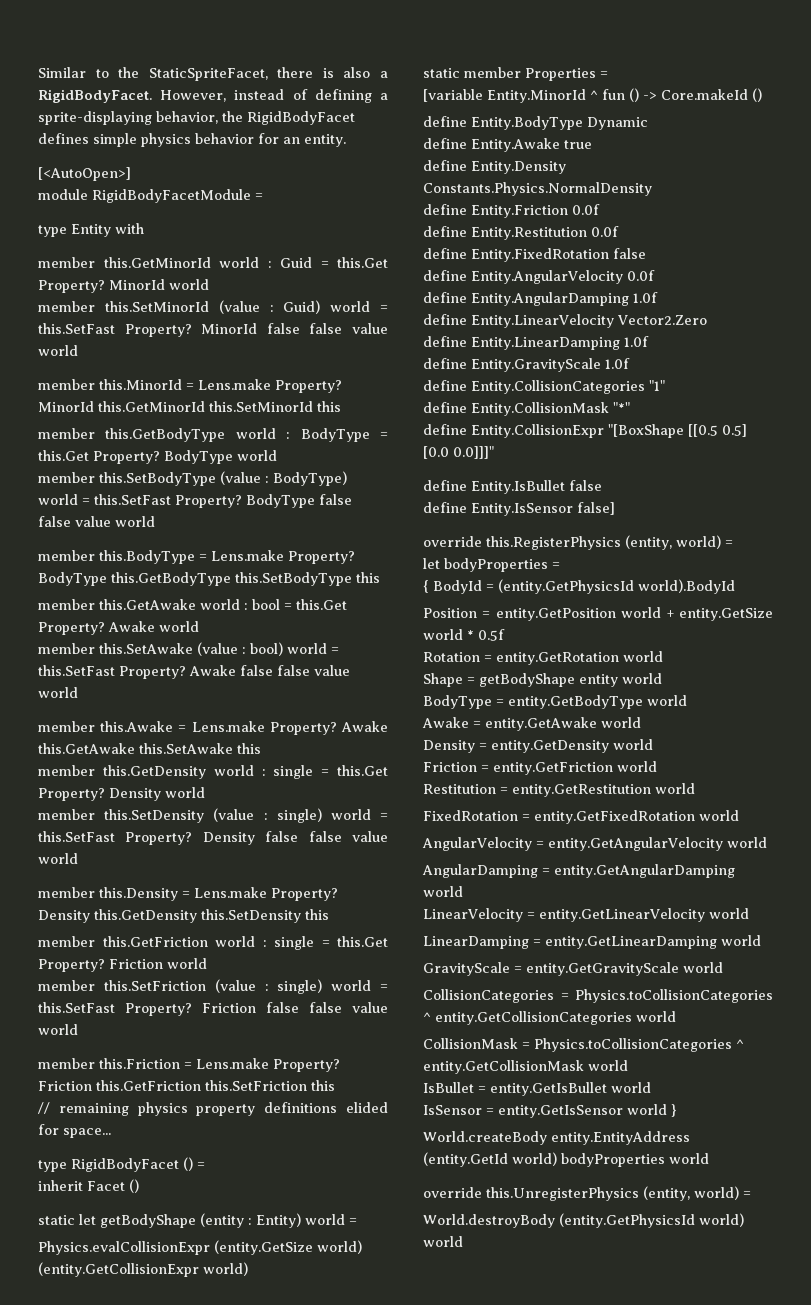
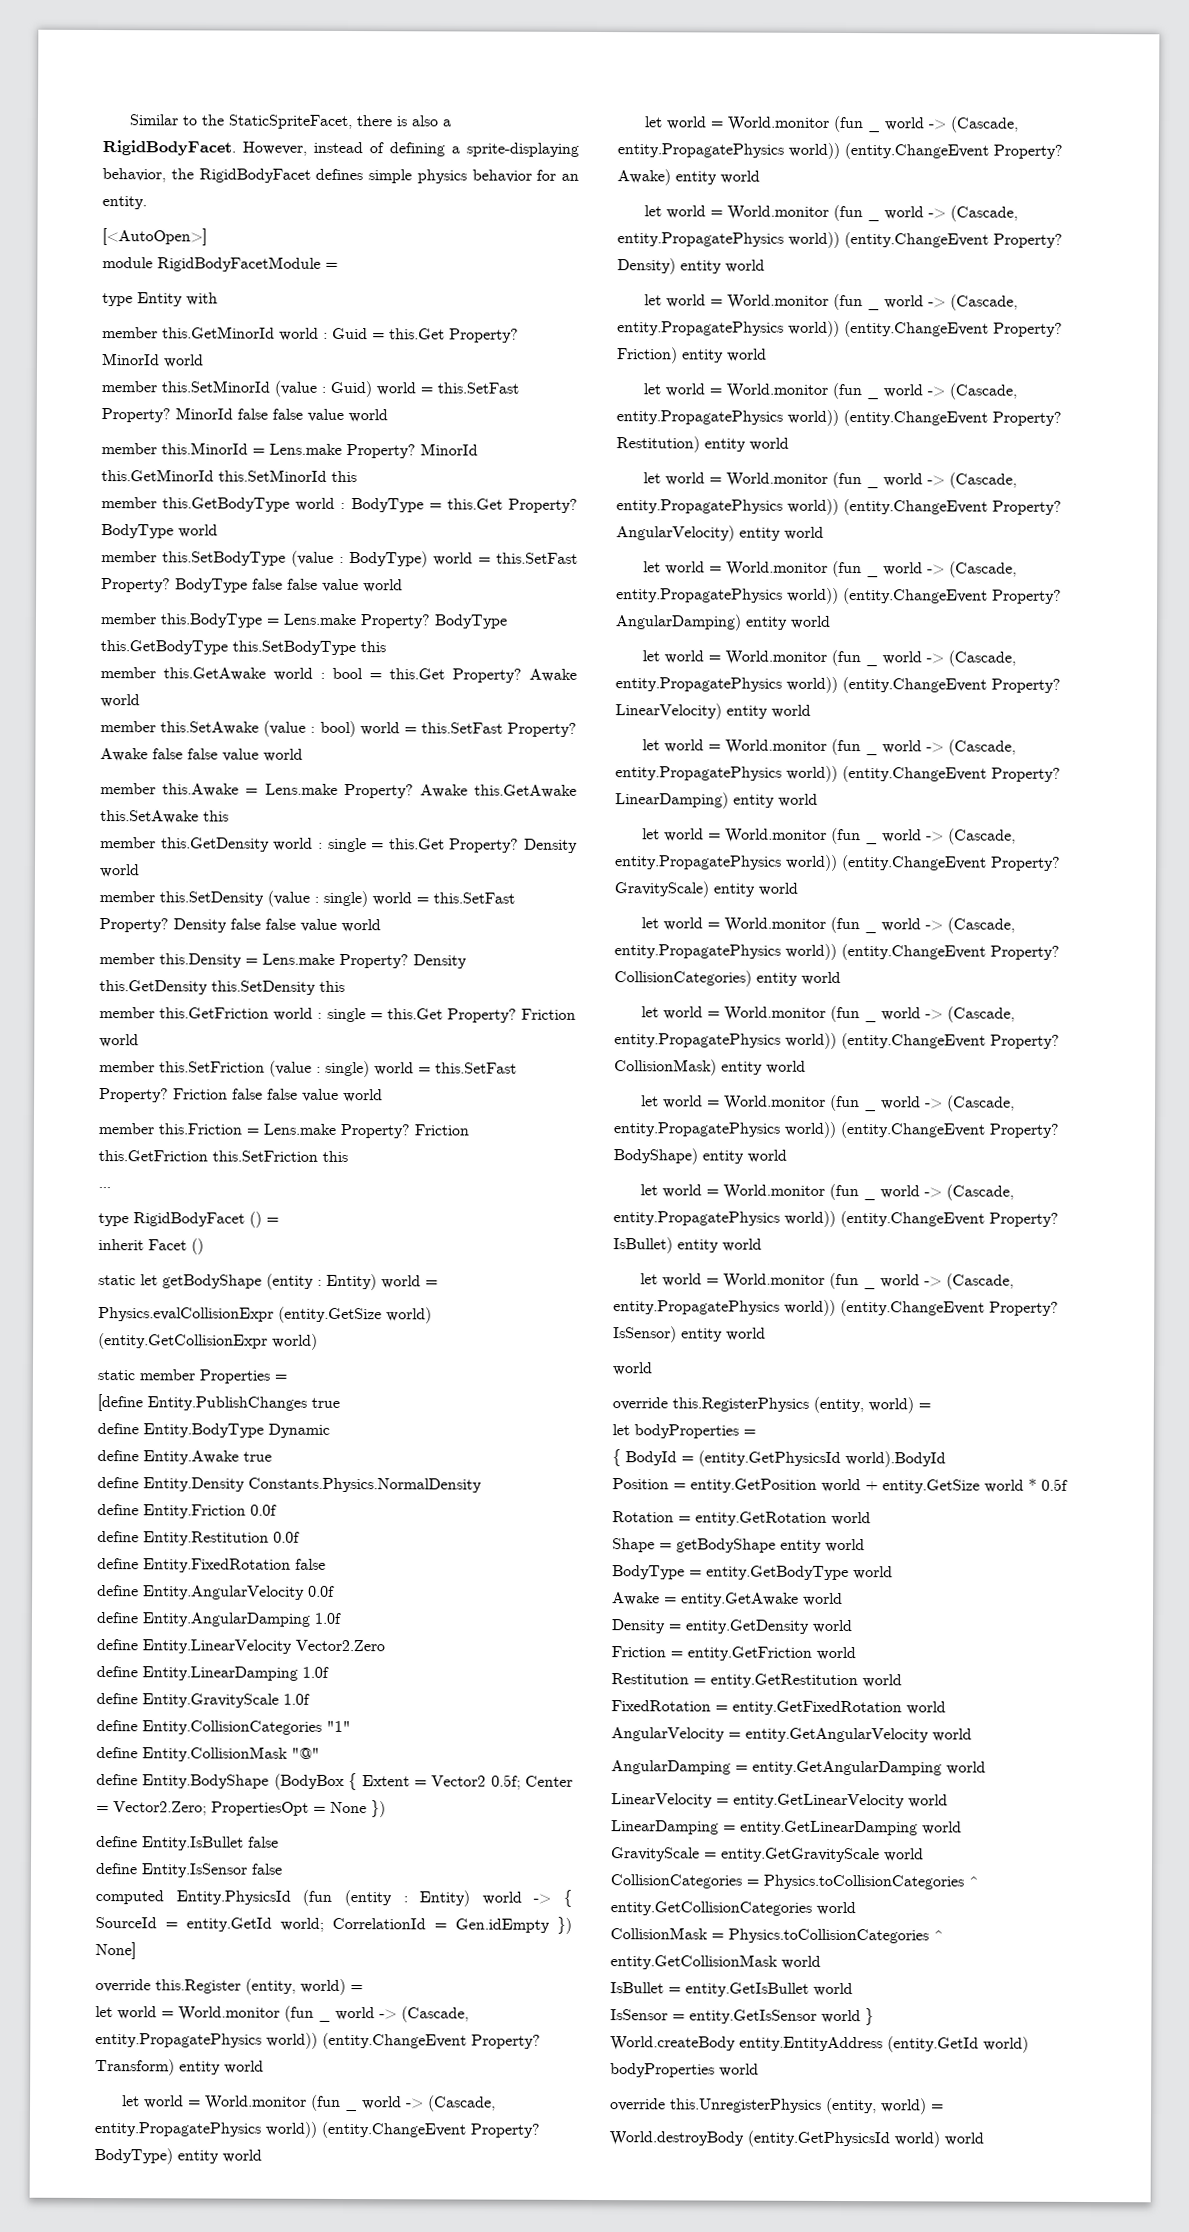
- // remaining physics property definitions elided for space...
+ ...
- [variable Entity.MinorId ^ fun () -> Core.makeId ()
+ [define Entity.PublishChanges true
- define Entity.CollisionMask "*"
- define Entity.CollisionExpr "[BoxShape [[0.5 0.5] [0.0 0.0]]]"
+ define Entity.CollisionMask "@"
+ define Entity.BodyShape (BodyBox { Extent = Vector2 0.5f; Center = Vector2.Zero; PropertiesOpt = None })
- define Entity.IsSensor false]
+ define Entity.IsSensor false
+ computed Entity.PhysicsId (fun (entity : Entity) world -> { SourceId = entity.GetId world; CorrelationId = Gen.idEmpty }) None]
+ override this.Register (entity, world) =
+ let world = World.monitor (fun _ world -> (Cascade, entity.PropagatePhysics world)) (entity.ChangeEvent Property? Transform) entity world
+ let world = World.monitor (fun _ world -> (Cascade, entity.PropagatePhysics world)) (entity.ChangeEvent Property? BodyType) entity world
+ let world = World.monitor (fun _ world -> (Cascade, entity.PropagatePhysics world)) (entity.ChangeEvent Property? Awake) entity world
+ let world = World.monitor (fun _ world -> (Cascade, entity.PropagatePhysics world)) (entity.ChangeEvent Property? Density) entity world
+ let world = World.monitor (fun _ world -> (Cascade, entity.PropagatePhysics world)) (entity.ChangeEvent Property? Friction) entity world
+ let world = World.monitor (fun _ world -> (Cascade, entity.PropagatePhysics world)) (entity.ChangeEvent Property? Restitution) entity world
+ let world = World.monitor (fun _ world -> (Cascade, entity.PropagatePhysics world)) (entity.ChangeEvent Property? AngularVelocity) entity world
+ let world = World.monitor (fun _ world -> (Cascade, entity.PropagatePhysics world)) (entity.ChangeEvent Property? AngularDamping) entity world
+ let world = World.monitor (fun _ world -> (Cascade, entity.PropagatePhysics world)) (entity.ChangeEvent Property? LinearVelocity) entity world
+ let world = World.monitor (fun _ world -> (Cascade, entity.PropagatePhysics world)) (entity.ChangeEvent Property? LinearDamping) entity world
+ let world = World.monitor (fun _ world -> (Cascade, entity.PropagatePhysics world)) (entity.ChangeEvent Property? GravityScale) entity world
+ let world = World.monitor (fun _ world -> (Cascade, entity.PropagatePhysics world)) (entity.ChangeEvent Property? CollisionCategories) entity world
+ let world = World.monitor (fun _ world -> (Cascade, entity.PropagatePhysics world)) (entity.ChangeEvent Property? CollisionMask) entity world
+ let world = World.monitor (fun _ world -> (Cascade, entity.PropagatePhysics world)) (entity.ChangeEvent Property? BodyShape) entity world
+ let world = World.monitor (fun _ world -> (Cascade, entity.PropagatePhysics world)) (entity.ChangeEvent Property? IsBullet) entity world
+ let world = World.monitor (fun _ world -> (Cascade, entity.PropagatePhysics world)) (entity.ChangeEvent Property? IsSensor) entity world
+ world

